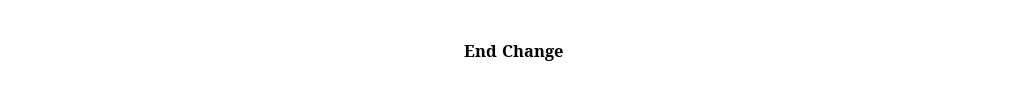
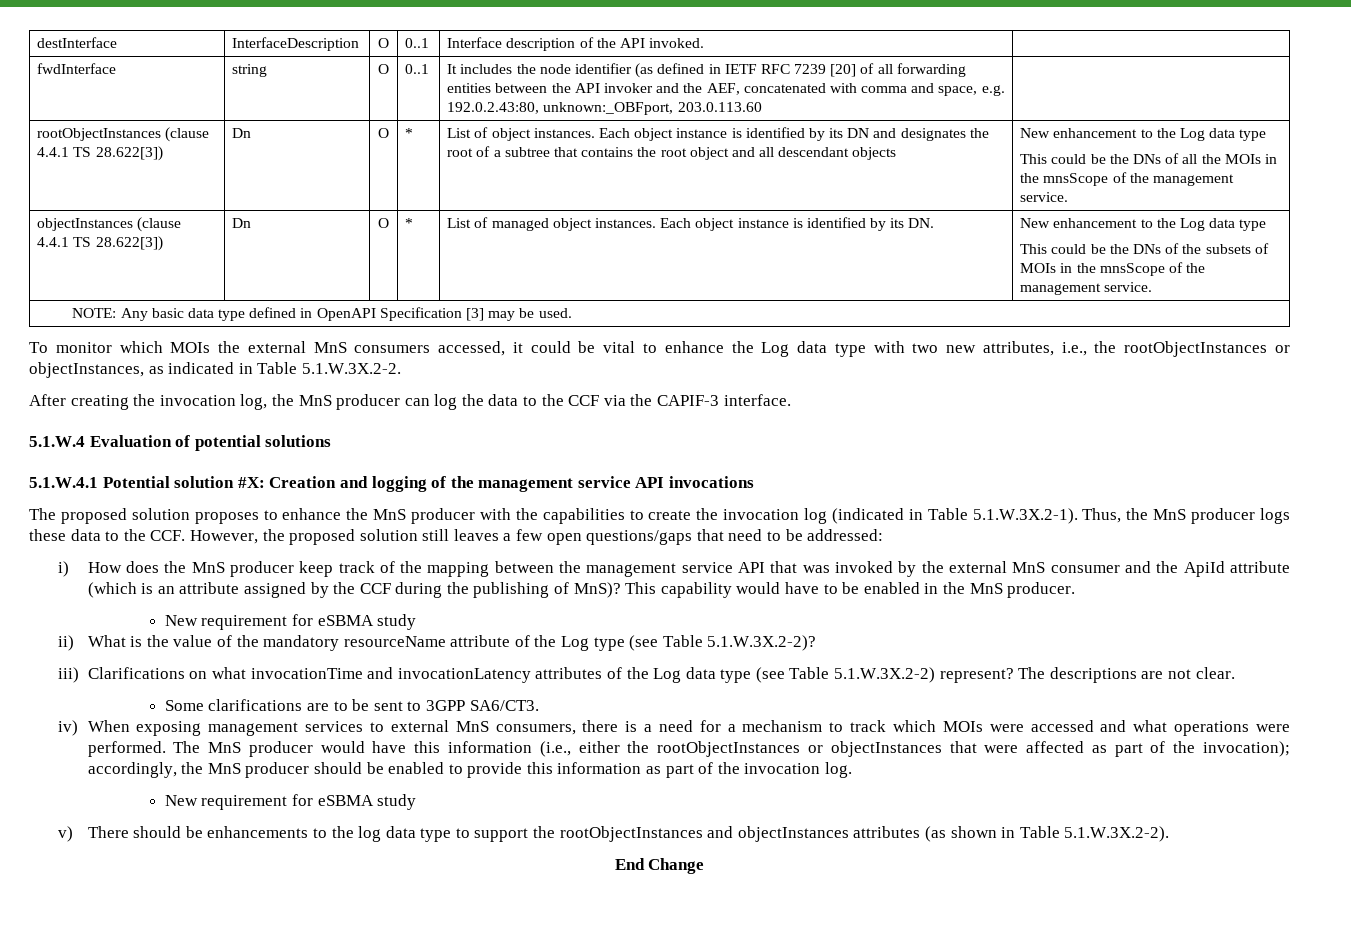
+ destInterface | InterfaceDescription | O | 0..1 | Interface description of the API invoked. |
+ fwdInterface | string | O | 0..1 | It includes the node identifier (as defined in IETF RFC 7239 [20] of all forwarding entities between the API invoker and the AEF, concatenated with comma and space, e.g. 192.0.2.43:80, unknown:_OBFport, 203.0.113.60 |
+ rootObjectInstances (clause 4.4.1 TS 28.622[3]) | Dn | O | * | List of object instances. Each object instance is identified by its DN and designates the root of a subtree that contains the root object and all descendant objects | New enhancement to the Log data type
+ This could be the DNs of all the MOIs in the mnsScope of the management service.
+ objectInstances (clause 4.4.1 TS 28.622[3]) | Dn | O | * | List of managed object instances. Each object instance is identified by its DN. | New enhancement to the Log data type
+ This could be the DNs of the subsets of MOIs in the mnsScope of the management service.
+ NOTE: Any basic data type defined in OpenAPI Specification [3] may be used.
+ To monitor which MOIs the external MnS consumers accessed, it could be vital to enhance the Log data type with two new attributes, i.e., the rootObjectInstances or objectInstances, as indicated in Table 5.1.W.3X.2-2.
+ After creating the invocation log, the MnS producer can log the data to the CCF via the CAPIF-3 interface.
+ 5.1.W.4 Evaluation of potential solutions
+ 5.1.W.4.1 Potential solution #X: Creation and logging of the management service API invocations
+ The proposed solution proposes to enhance the MnS producer with the capabilities to create the invocation log (indicated in Table 5.1.W.3X.2-1). Thus, the MnS producer logs these data to the CCF. However, the proposed solution still leaves a few open questions/gaps that need to be addressed:
+ i) How does the MnS producer keep track of the mapping between the management service API that was invoked by the external MnS consumer and the ApiId attribute (which is an attribute assigned by the CCF during the publishing of MnS)? This capability would have to be enabled in the MnS producer.
+ New requirement for eSBMA study
+ ii) What is the value of the mandatory resourceName attribute of the Log type (see Table 5.1.W.3X.2-2)?
+ iii) Clarifications on what invocationTime and invocationLatency attributes of the Log data type (see Table 5.1.W.3X.2-2) represent? The descriptions are not clear.
+ Some clarifications are to be sent to 3GPP SA6/CT3.
+ iv) When exposing management services to external MnS consumers, there is a need for a mechanism to track which MOIs were accessed and what operations were performed. The MnS producer would have this information (i.e., either the rootObjectInstances or objectInstances that were affected as part of the invocation); accordingly, the MnS producer should be enabled to provide this information as part of the invocation log.
+ New requirement for eSBMA study
+ v) There should be enhancements to the log data type to support the rootObjectInstances and objectInstances attributes (as shown in Table 5.1.W.3X.2-2).

